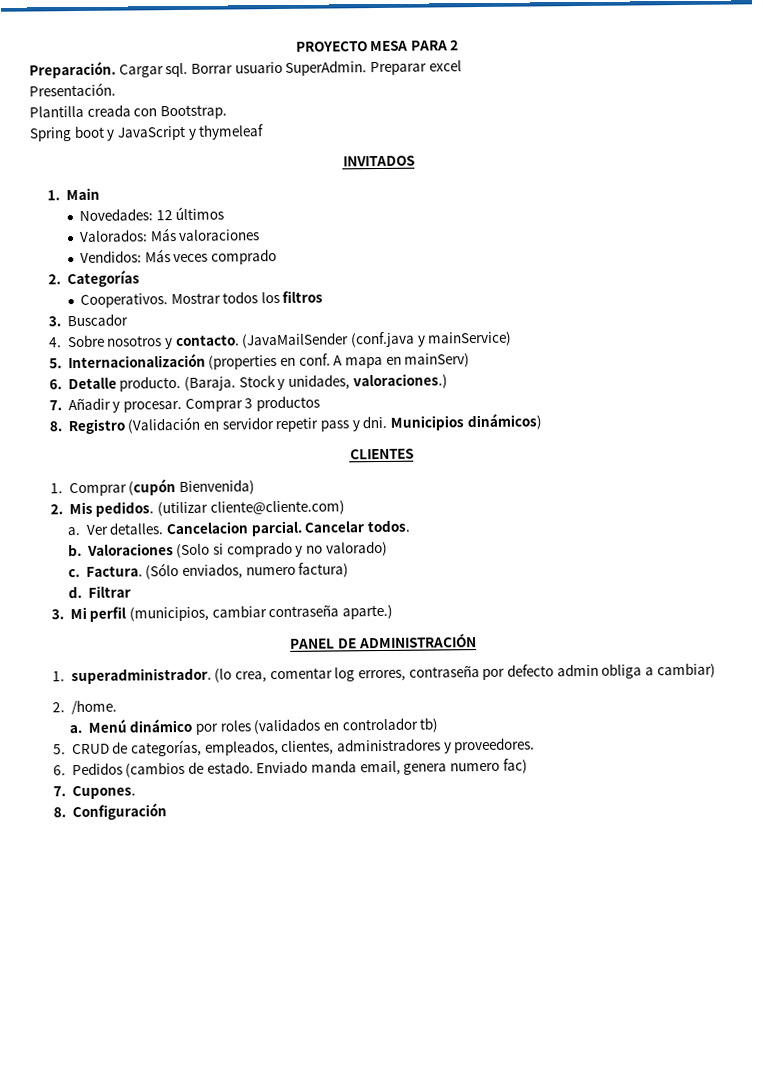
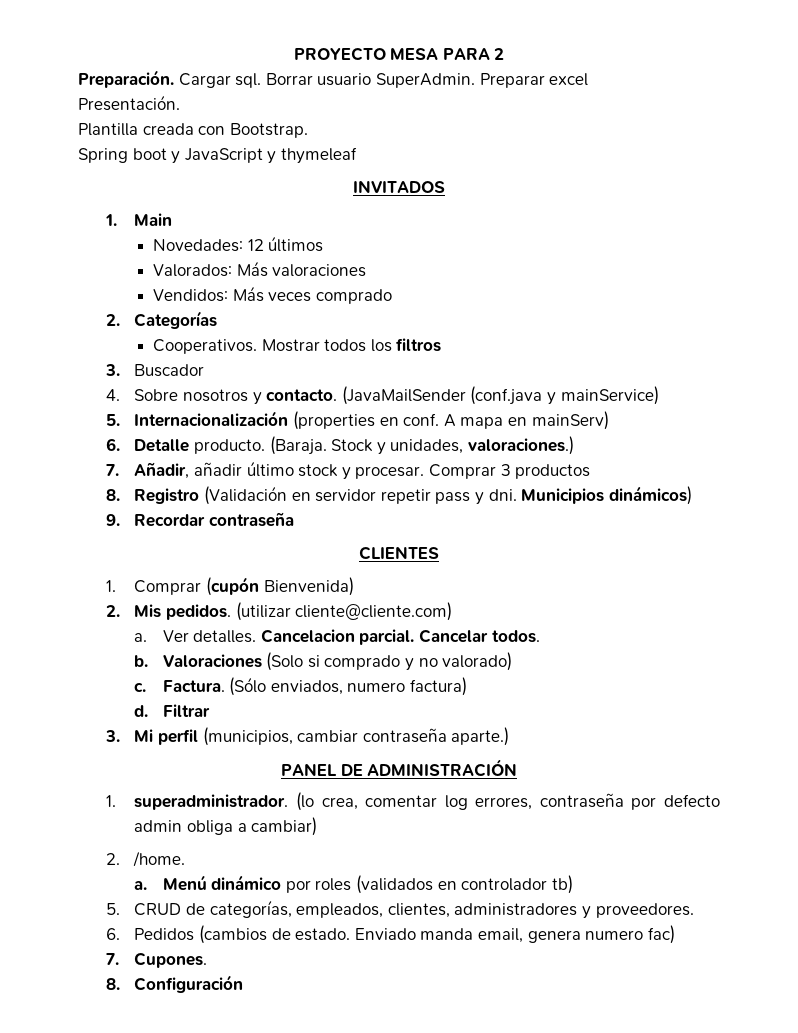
- 7. Añadir y procesar.
+ 7. Añadir, añadir último stock y procesar.
+ 9. Recordar contraseña

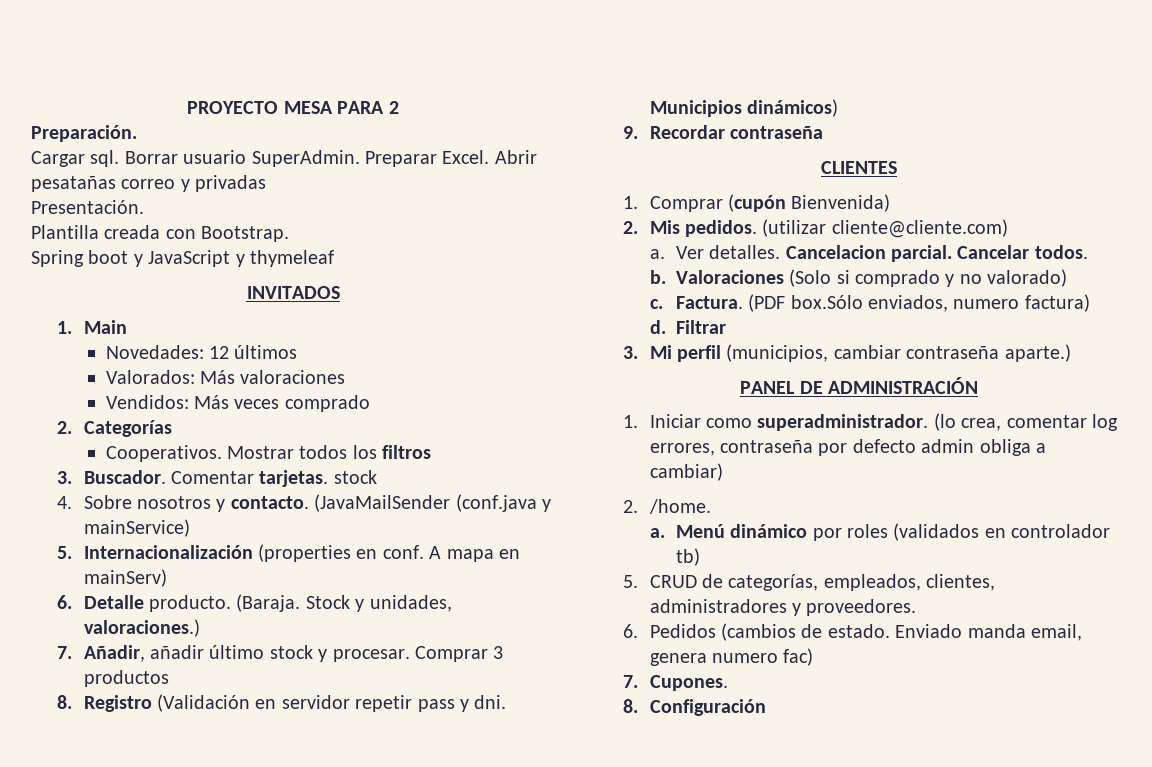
- Preparación. Cargar sql.
+ Preparación.
+ Cargar sql.
- Preparar excel
+ Preparar Excel. Abrir pesatañas correo y privadas
- 3. Buscador
+ 3. Buscador. Comentar tarjetas. stock
- (Sólo enviados, numero factura)
+ (PDF box.Sólo enviados, numero factura)
- 1. superadministrador.
+ 1. Iniciar como superadministrador.

